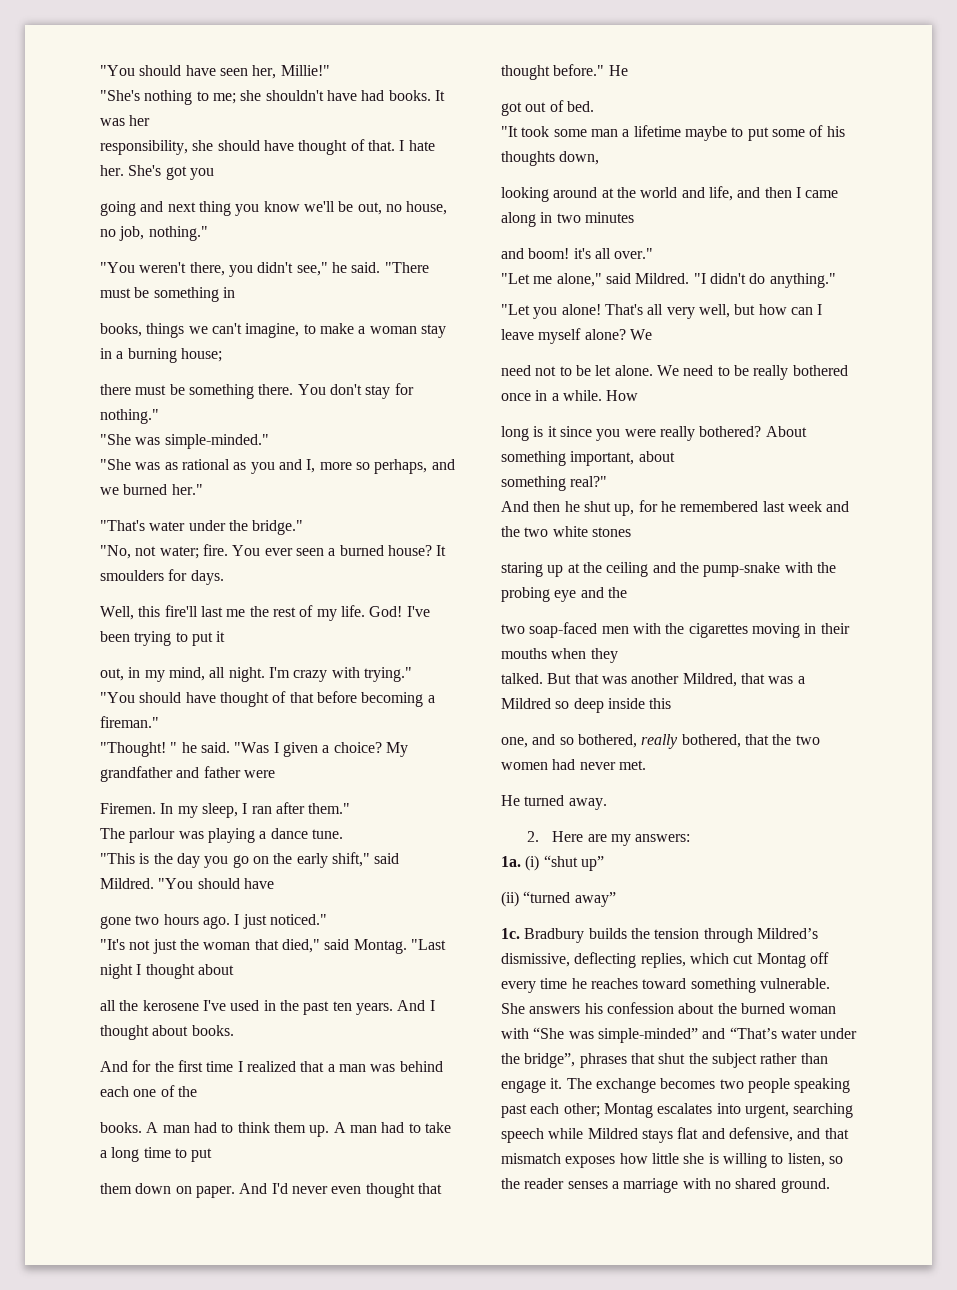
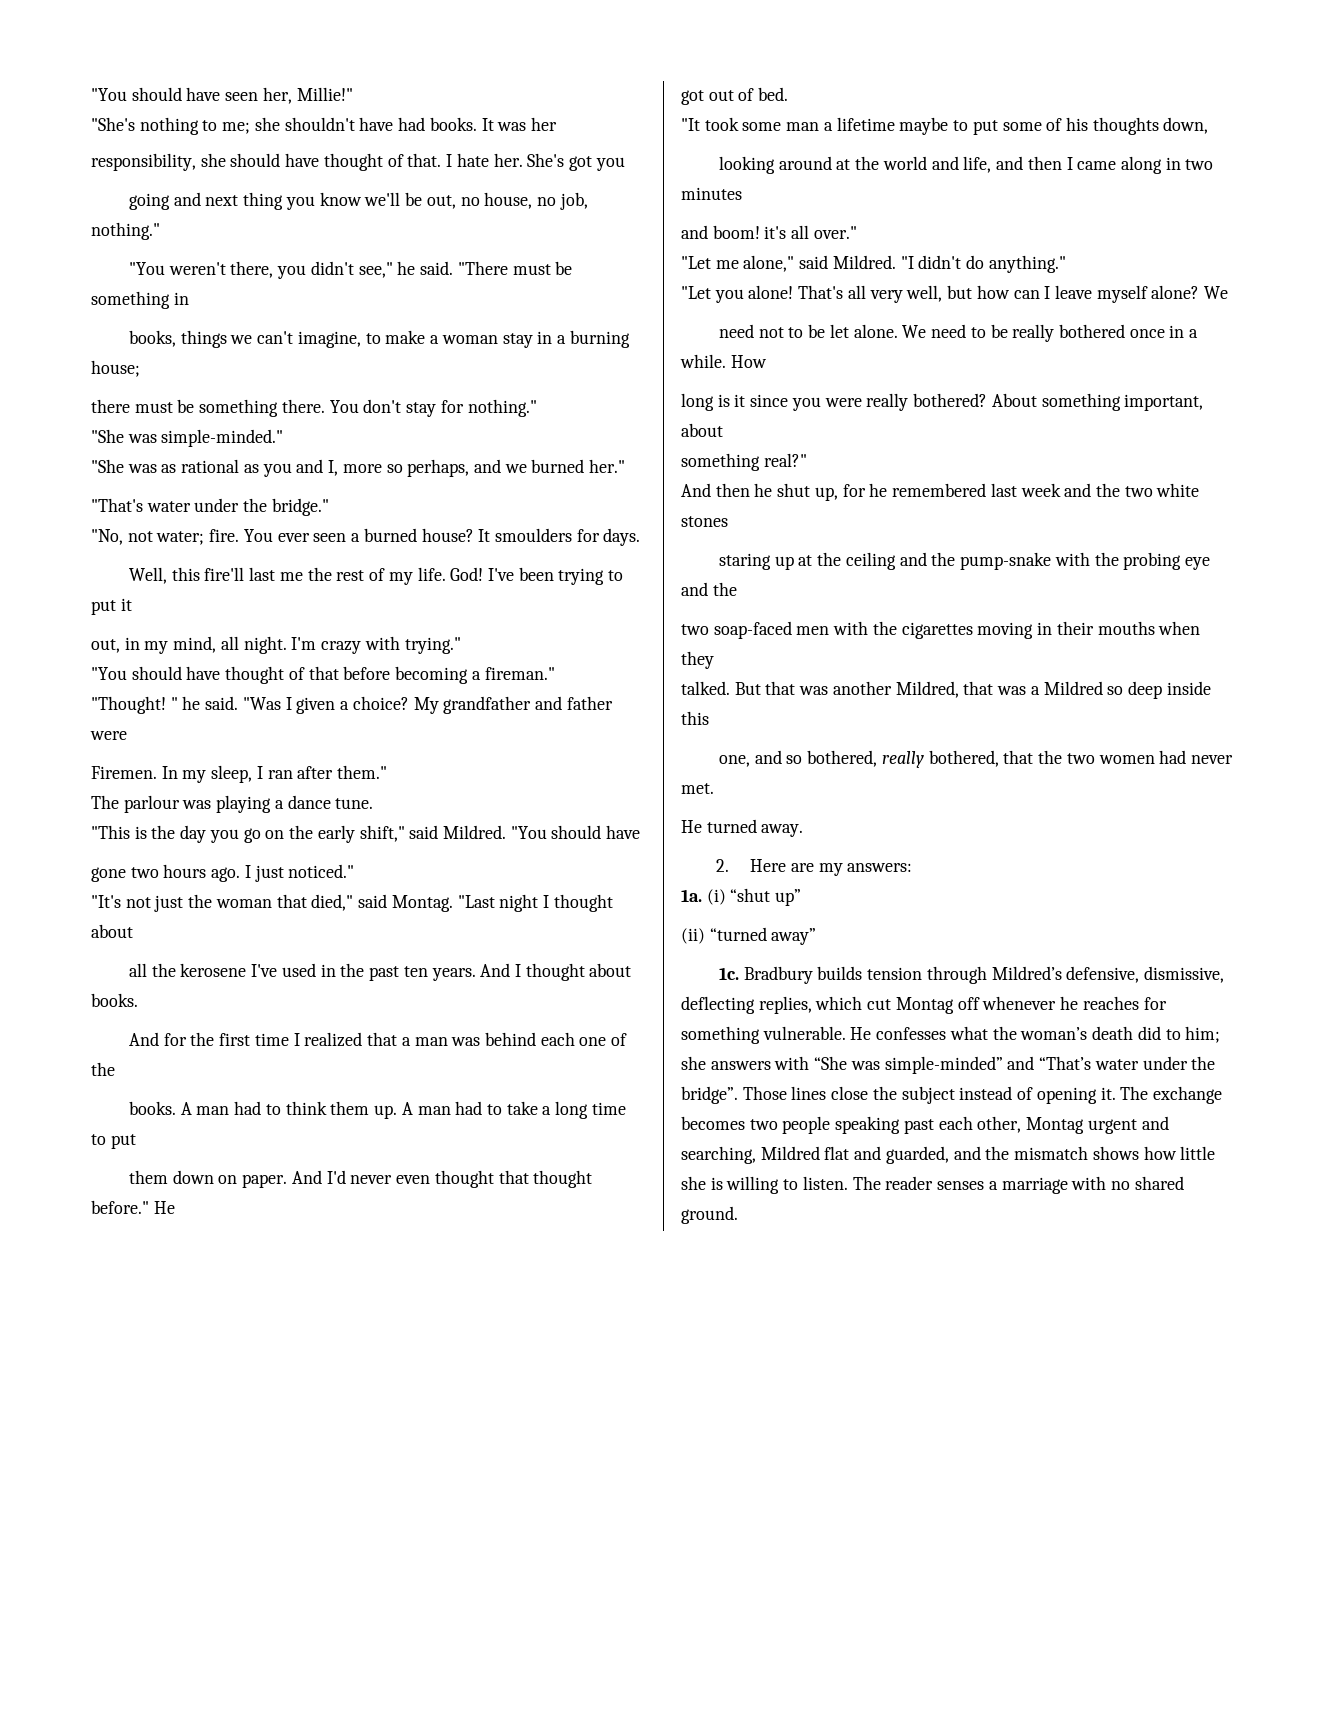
- Bradbury builds the tension through Mildred’s dismissive, deflecting replies, which cut Montag off every time he reaches toward something vulnerable.
+ Bradbury builds tension through Mildred’s defensive, dismissive, deflecting replies, which cut Montag off whenever he reaches for something vulnerable.
- She answers his confession about the burned woman with “She was simple-minded” and “That’s water under the bridge”, phrases that shut the subject rather than engage it.
+ He confesses what the woman’s death did to him; she answers with “She was simple-minded” and “That’s water under the bridge”. Those lines close the subject instead of opening it.
- The exchange becomes two people speaking past each other; Montag escalates into urgent, searching speech while Mildred stays flat and defensive, and that mismatch exposes how little she is willing to listen, so the reader senses a marriage with no shared ground.
+ The exchange becomes two people speaking past each other, Montag urgent and searching, Mildred flat and guarded, and the mismatch shows how little she is willing to listen. The reader senses a marriage with no shared ground.

